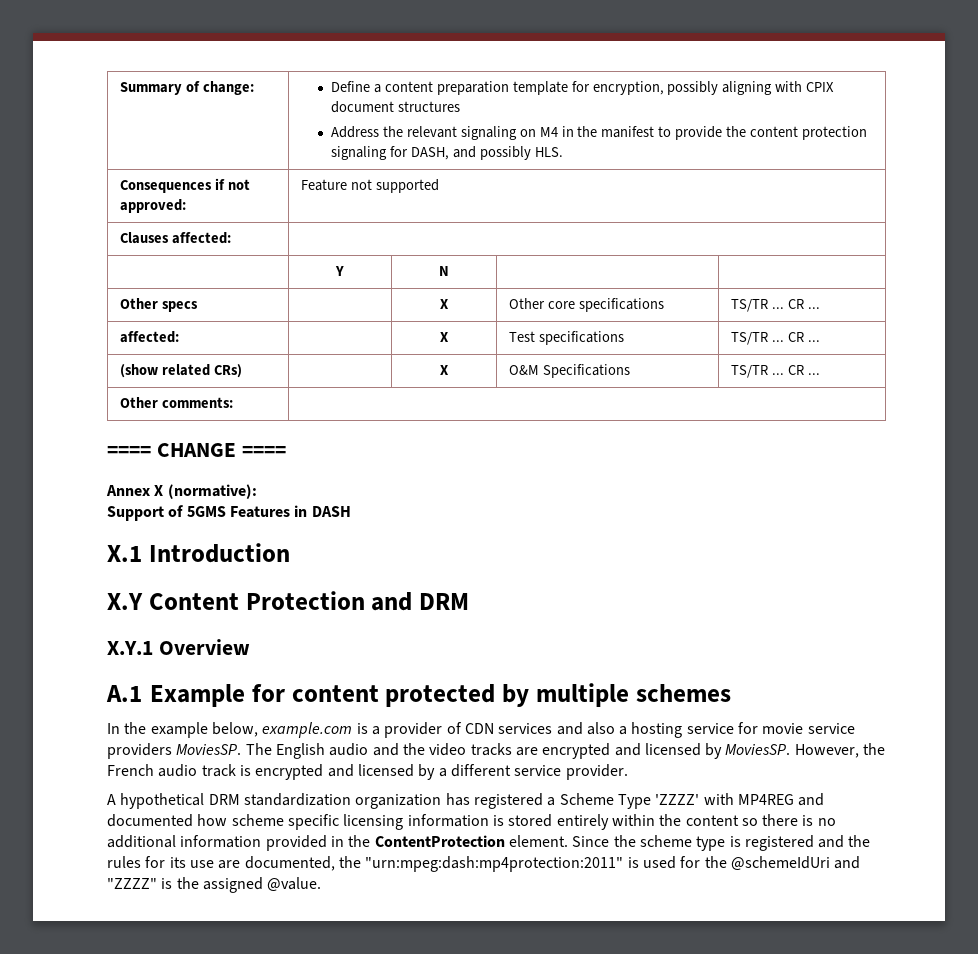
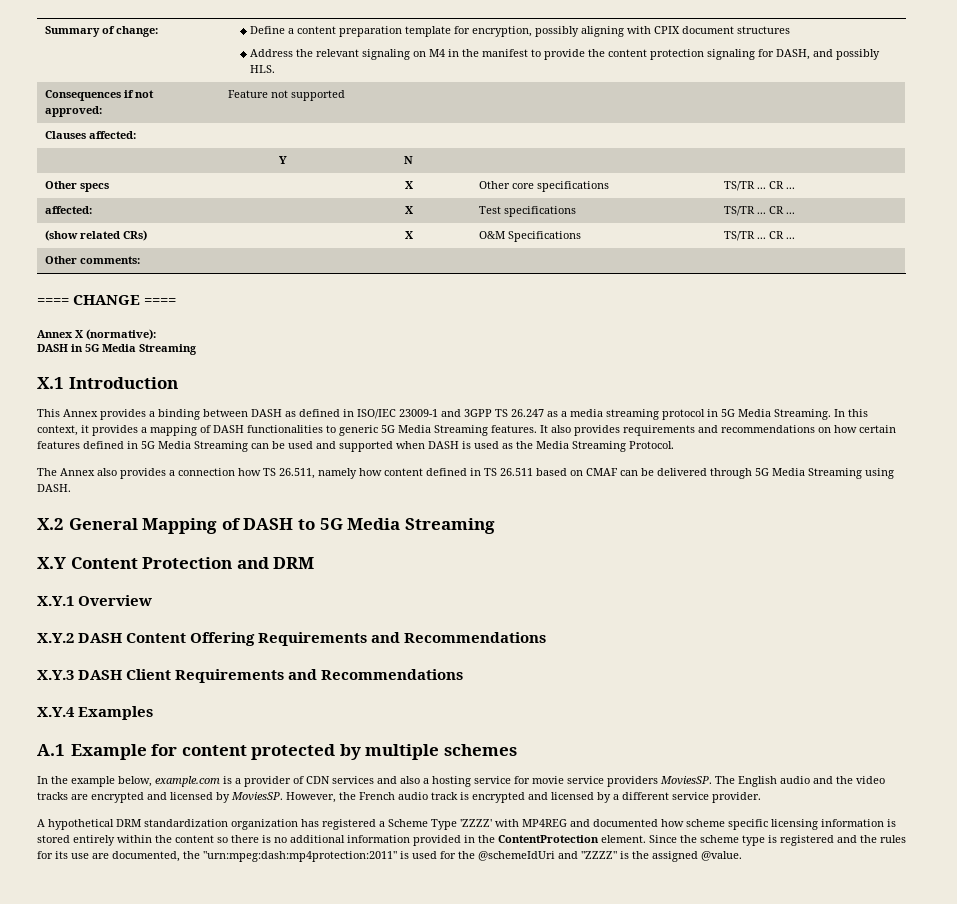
- Support of 5GMS Features in DASH
+ DASH in 5G Media Streaming
  X.1 Introduction
+ This Annex provides a binding between DASH as defined in ISO/IEC 23009-1 and 3GPP TS 26.247 as a media streaming protocol in 5G Media Streaming. In this context, it provides a mapping of DASH functionalities to generic 5G Media Streaming features. It also provides requirements and recommendations on how certain features defined in 5G Media Streaming can be used and supported when DASH is used as the Media Streaming Protocol.
+ The Annex also provides a connection how TS 26.511, namely how content defined in TS 26.511 based on CMAF can be delivered through 5G Media Streaming using DASH.
+ X.2 General Mapping of DASH to 5G Media Streaming
+ X.Y.2 DASH Content Offering Requirements and Recommendations
+ X.Y.3 DASH Client Requirements and Recommendations
+ X.Y.4 Examples

